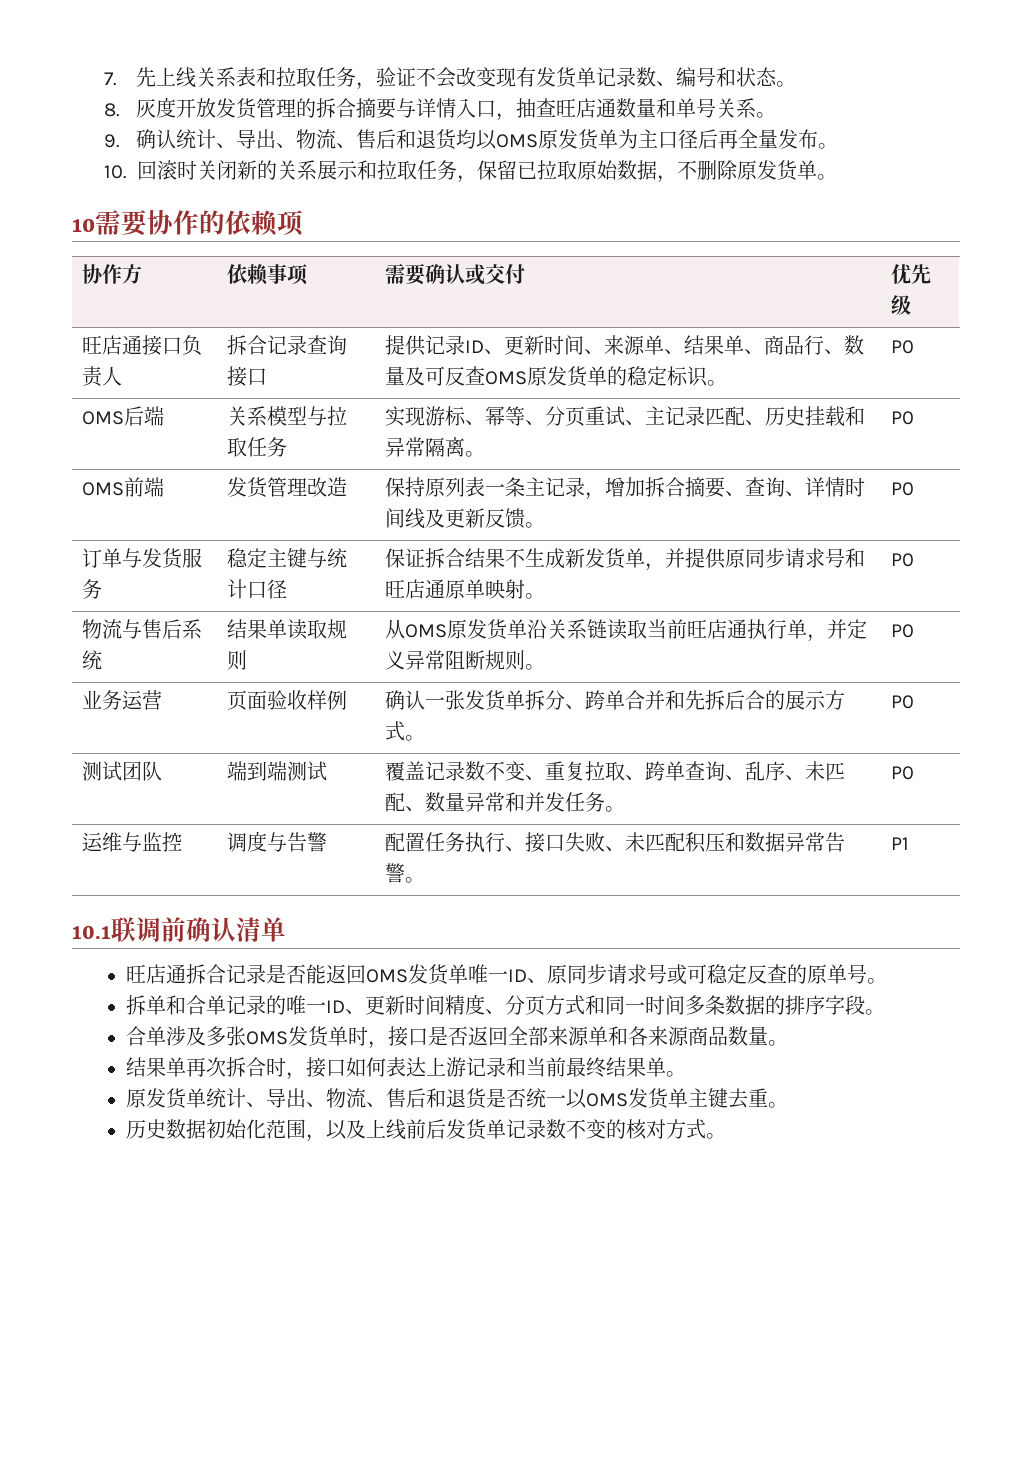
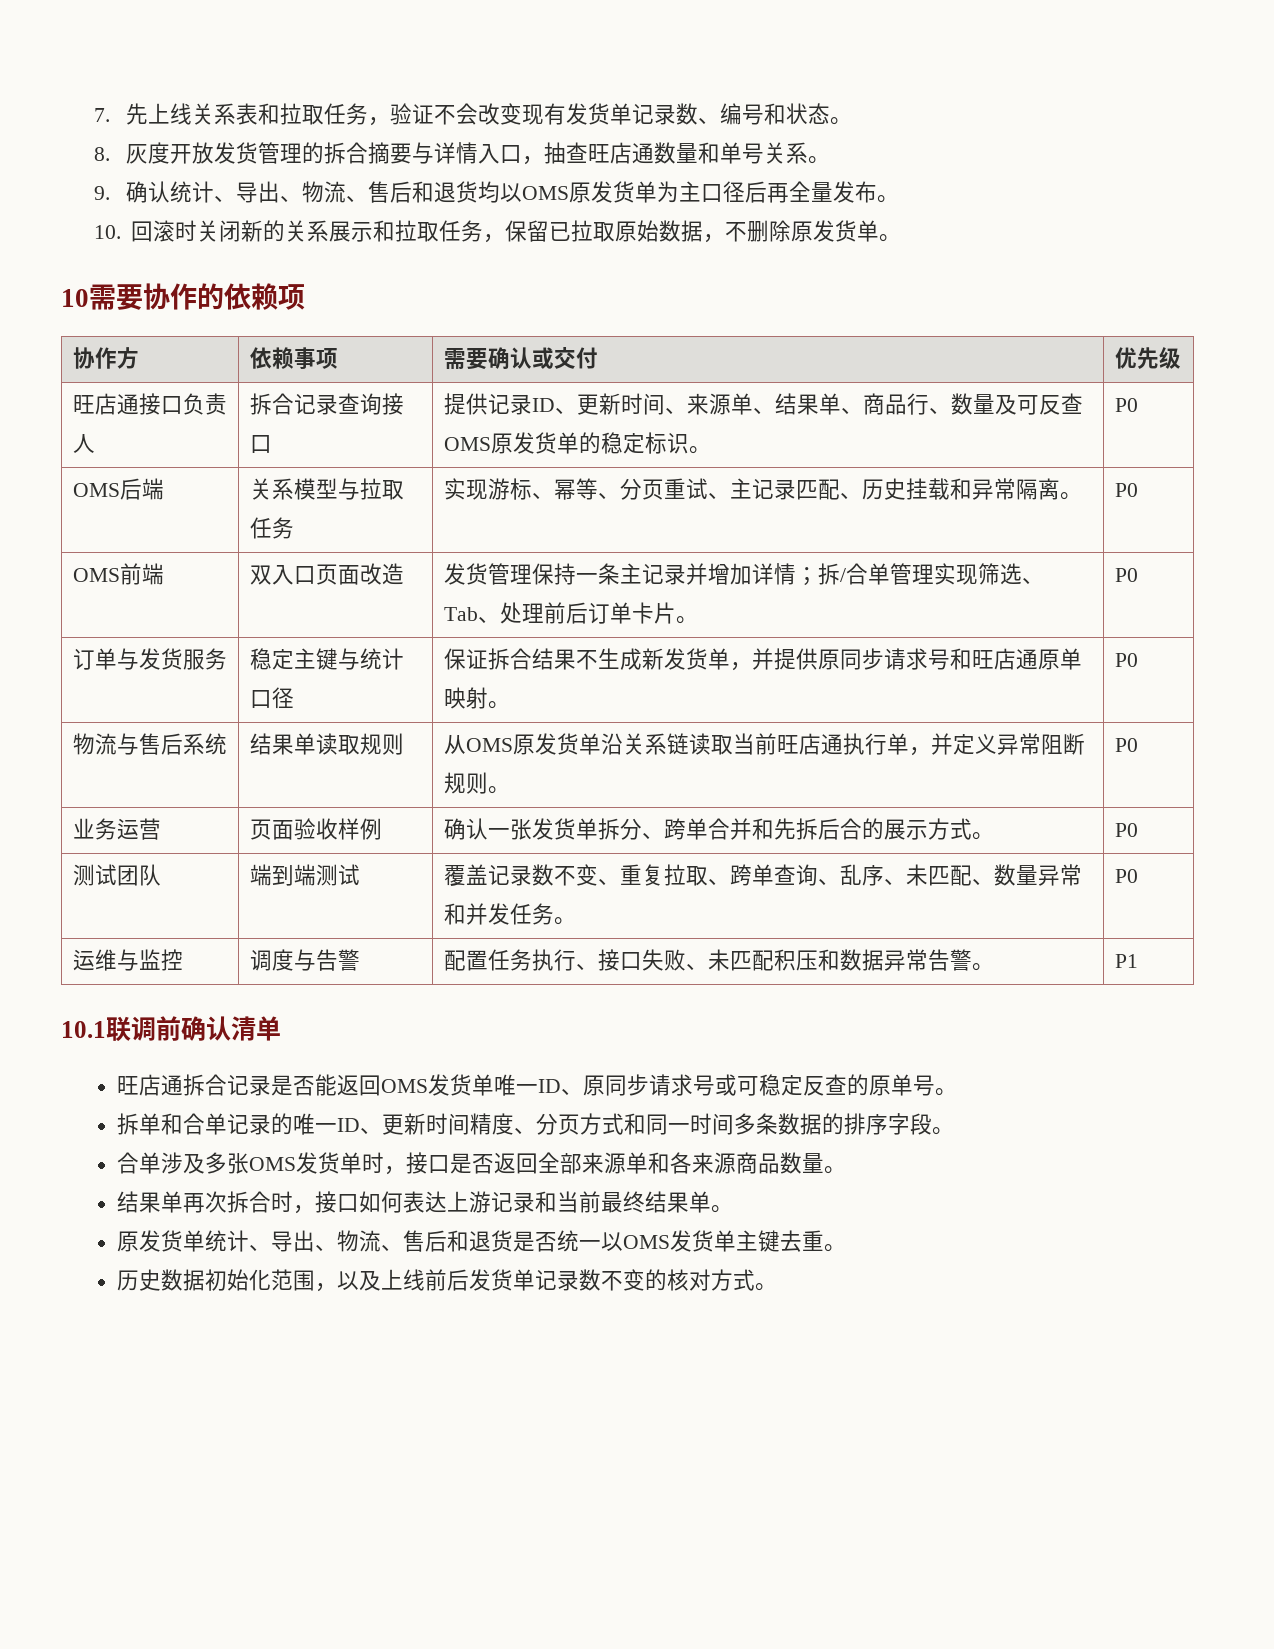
- OMS前端 | 发货管理改造 | 保持原列表一条主记录，增加拆合摘要、查询、详情时间线及更新反馈。 | P0
+ OMS前端 | 双入口页面改造 | 发货管理保持一条主记录并增加详情；拆/合单管理实现筛选、Tab、处理前后订单卡片。 | P0

